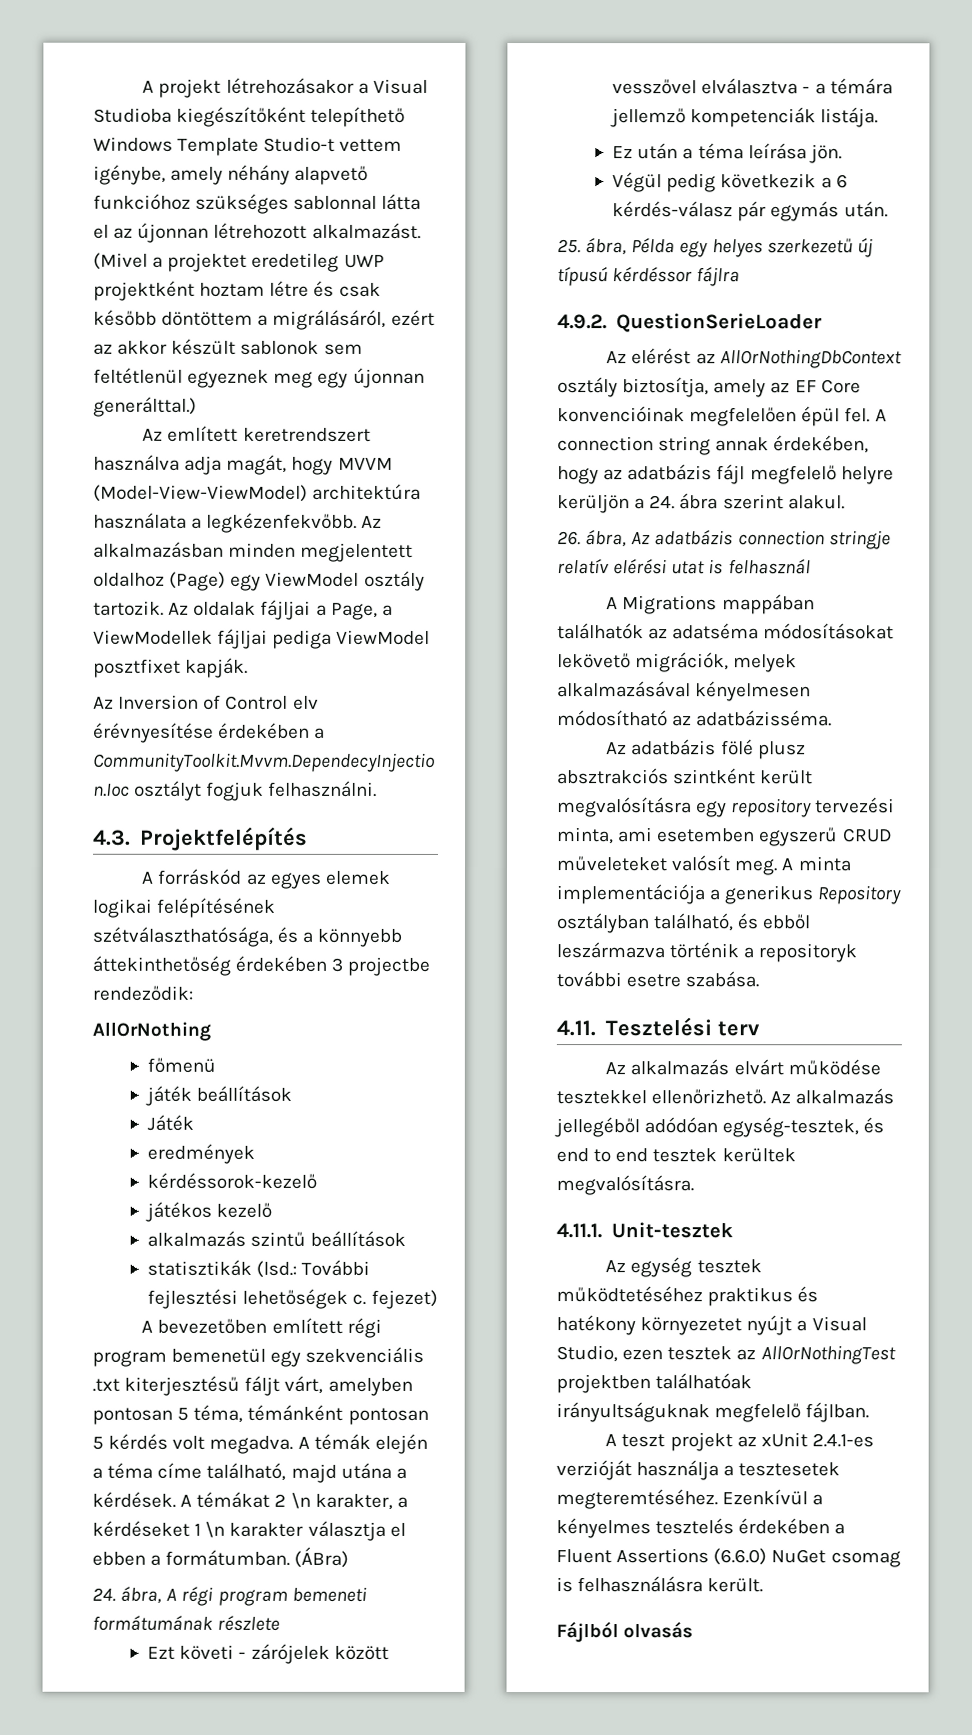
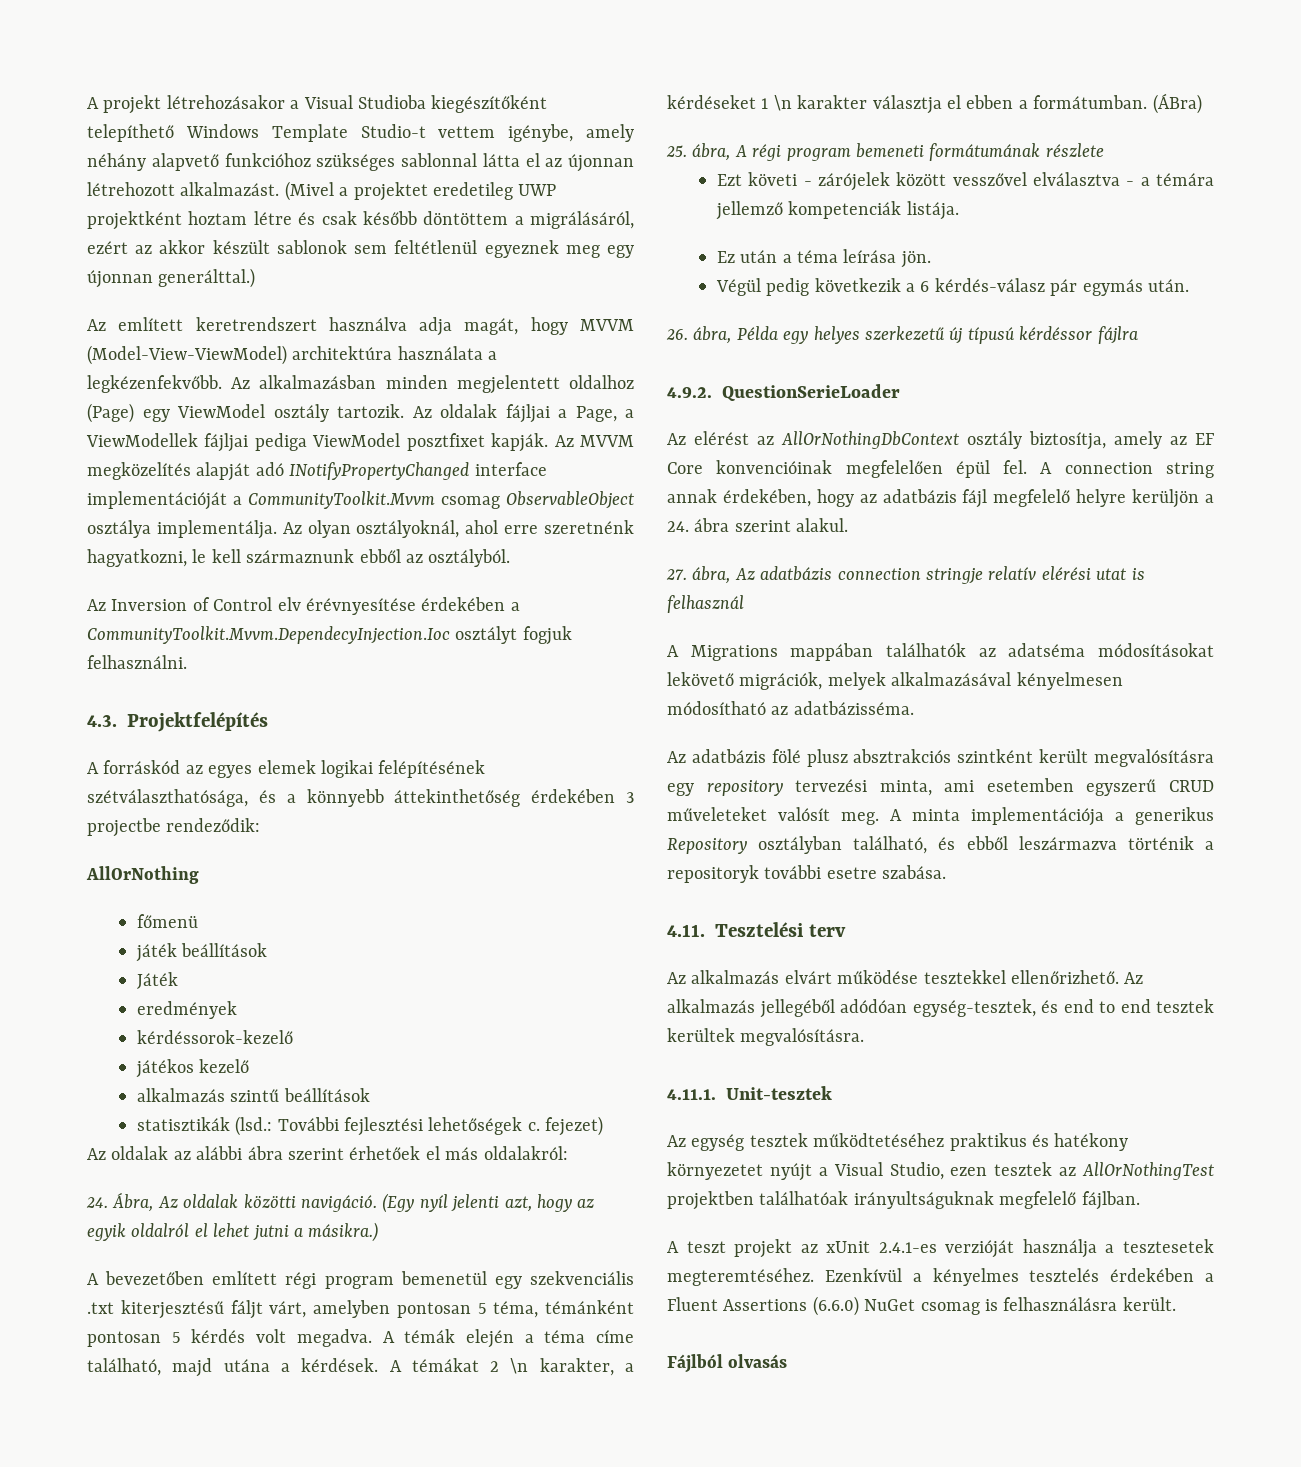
+ Az MVVM megközelítés alapját adó INotifyPropertyChanged interface implementációját a CommunityToolkit.Mvvm csomag ObservableObject osztálya implementálja. Az olyan osztályoknál, ahol erre szeretnénk hagyatkozni, le kell származnunk ebből az osztályból.
+ Az oldalak az alábbi ábra szerint érhetőek el más oldalakról:
+ 24. Ábra, Az oldalak közötti navigáció. (Egy nyíl jelenti azt, hogy az egyik oldalról el lehet jutni a másikra.)
- 24. ábra, A régi program bemeneti formátumának részlete
+ 25. ábra, A régi program bemeneti formátumának részlete
- 25. ábra, Példa egy helyes szerkezetű új típusú kérdéssor fájlra
+ 26. ábra, Példa egy helyes szerkezetű új típusú kérdéssor fájlra
- 26. ábra, Az adatbázis connection stringje relatív elérési utat is felhasznál
+ 27. ábra, Az adatbázis connection stringje relatív elérési utat is felhasznál

